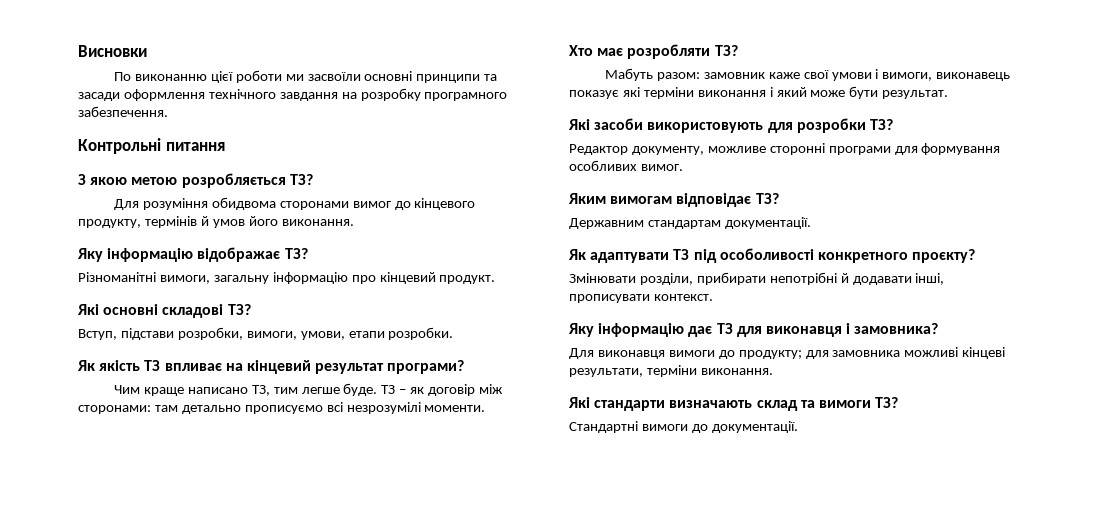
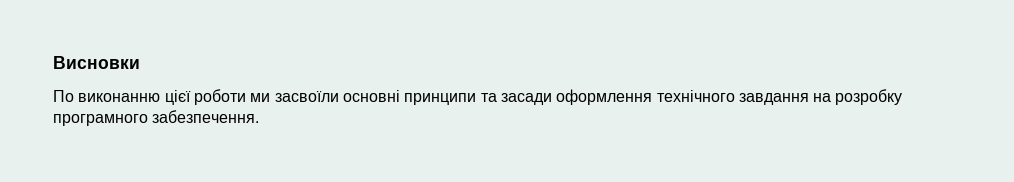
- Контрольні питання
- З якою метою розробляється ТЗ?
- Для розуміння обидвома сторонами вимог до кінцевого продукту, термінів й умов його виконання.
- Яку інформацію відображає ТЗ?
- Різноманітні вимоги, загальну інформацію про кінцевий продукт.
- Які основні складові ТЗ?
- Вступ, підстави розробки, вимоги, умови, етапи розробки.
- Як якість ТЗ впливає на кінцевий результат програми?
- Чим краще написано ТЗ, тим легше буде. ТЗ – як договір між сторонами: там детально прописуємо всі незрозумілі моменти.
- Хто має розробляти ТЗ?
- Мабуть разом: замовник каже свої умови і вимоги, виконавець показує які терміни виконання і який може бути результат.
- Які засоби використовують для розробки ТЗ?
- Редактор документу, можливе сторонні програми для формування особливих вимог.
- Яким вимогам відповідає ТЗ?
- Державним стандартам документації.
- Як адаптувати ТЗ під особоливості конкретного проєкту?
- Змінювати розділи, прибирати непотрібні й додавати інші, прописувати контекст.
- Яку інформацію дає ТЗ для виконавця і замовника?
- Для виконавця вимоги до продукту; для замовника можливі кінцеві результати, терміни виконання.
- Які стандарти визначають склад та вимоги ТЗ?
- Стандартні вимоги до документації.

